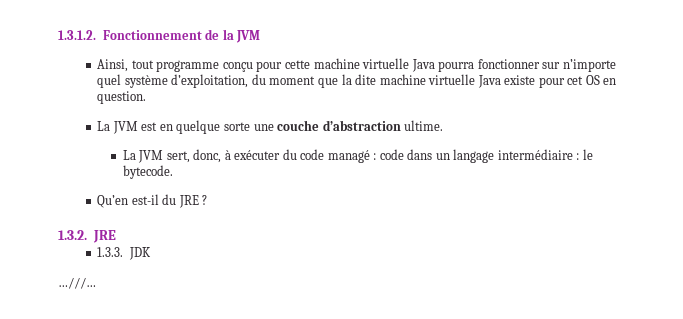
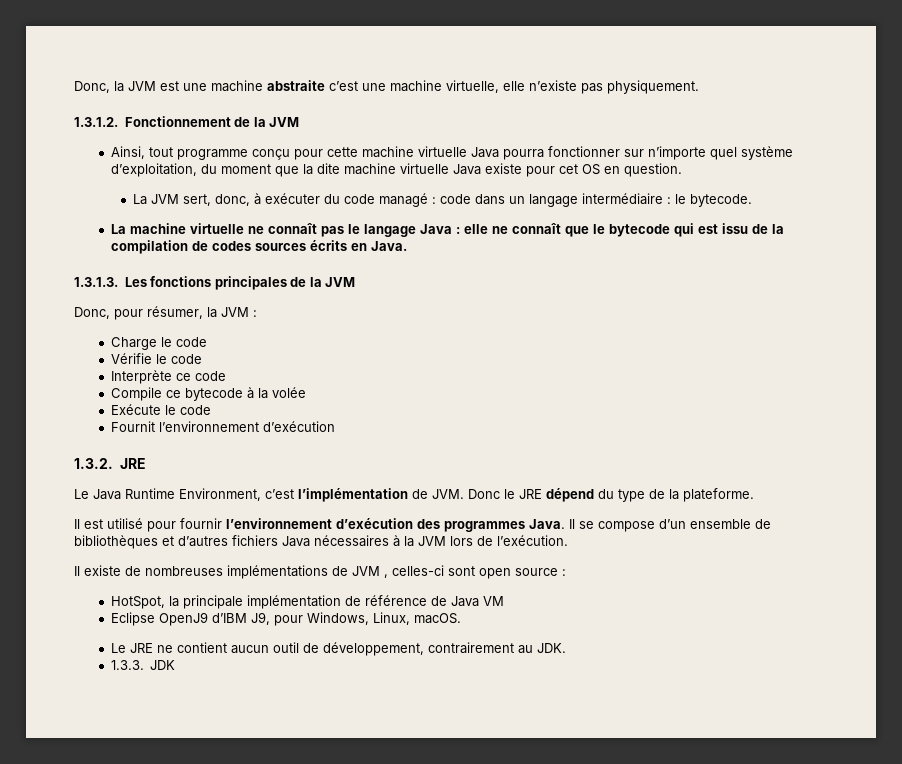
+ Donc, la JVM est une machine abstraite c’est une machine virtuelle, elle n’existe pas physiquement.
- La JVM est en quelque sorte une couche d’abstraction ultime.
- Qu’en est-il du JRE ?
+ La machine virtuelle ne connaît pas le langage Java : elle ne connaît que le bytecode qui est issu de la compilation de codes sources écrits en Java.
+ 1.3.1.3. Les fonctions principales de la JVM
+ Donc, pour résumer, la JVM :
+ Charge le code
+ Vérifie le code
+ Interprète ce code
+ Compile ce bytecode à la volée
+ Exécute le code
+ Fournit l’environnement d’exécution
  1.3.2. JRE
+ Le Java Runtime Environment, c’est l’implémentation de JVM. Donc le JRE dépend du type de la plateforme.
+ Il est utilisé pour fournir l’environnement d’exécution des programmes Java. Il se compose d’un ensemble de bibliothèques et d’autres fichiers Java nécessaires à la JVM lors de l’exécution.
+ Il existe de nombreuses implémentations de JVM , celles-ci sont open source :
+ HotSpot, la principale implémentation de référence de Java VM
+ Eclipse OpenJ9 d’IBM J9, pour Windows, Linux, macOS.
+ Le JRE ne contient aucun outil de développement, contrairement au JDK.
- …///…

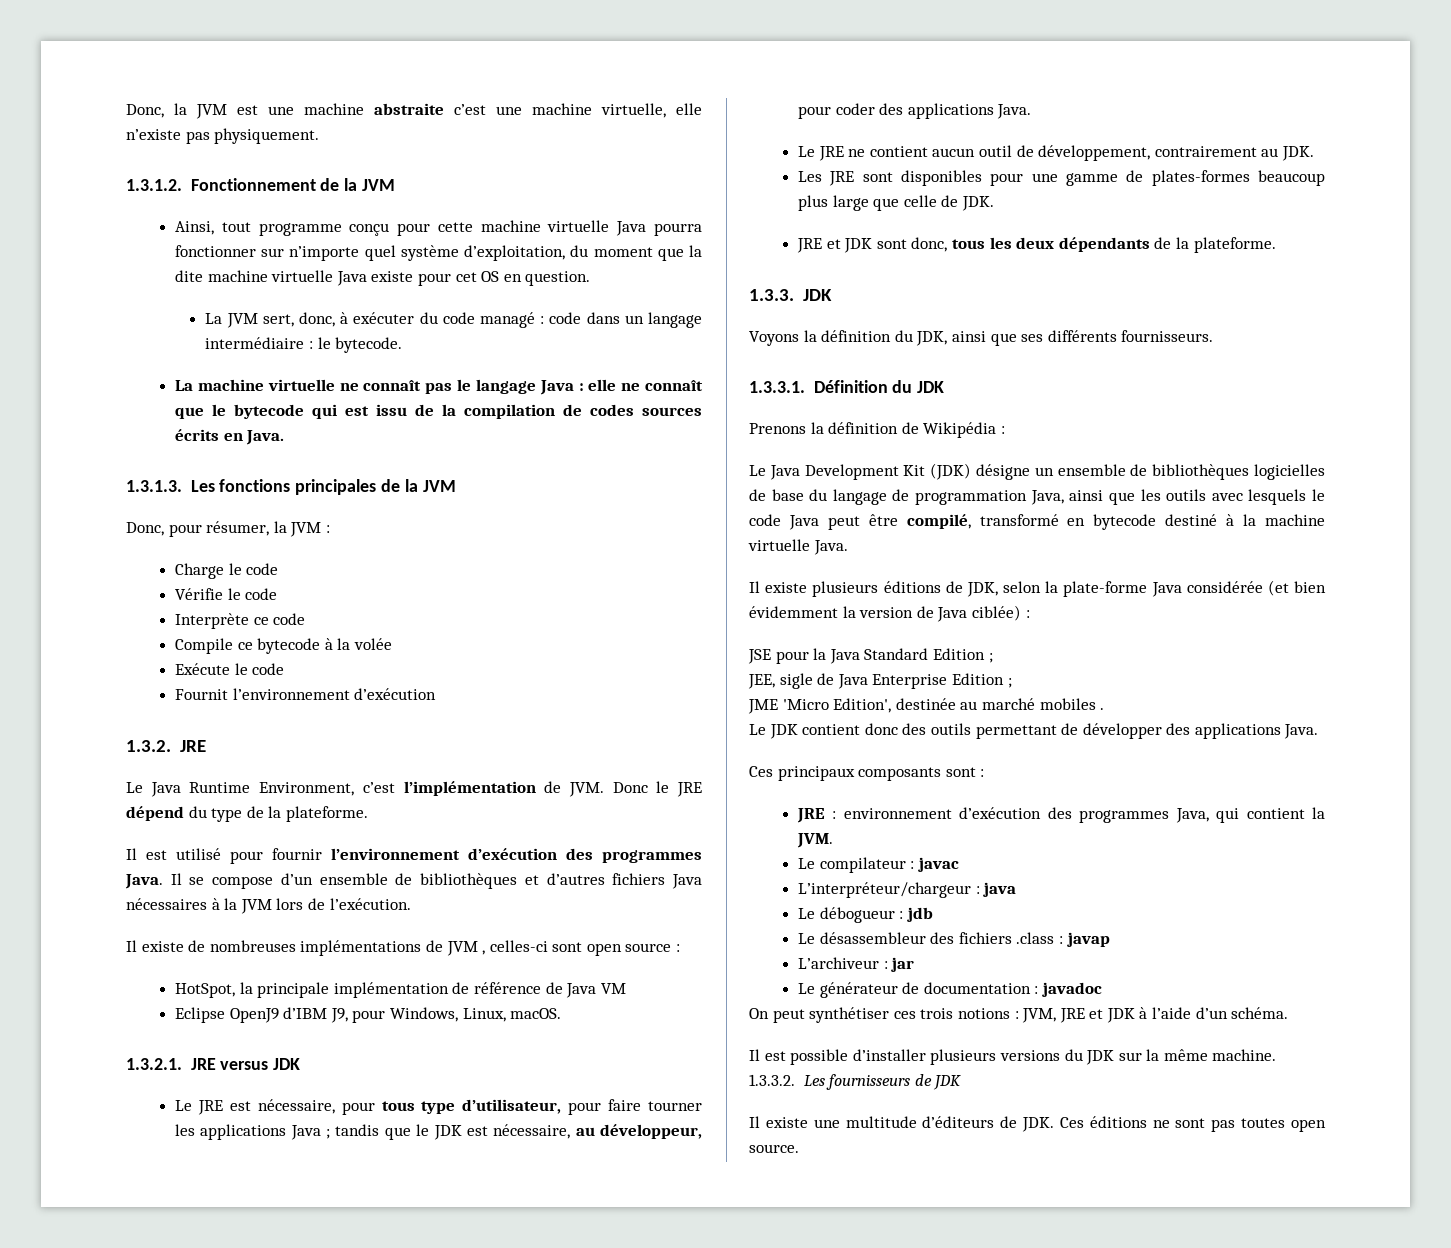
+ 1.3.2.1. JRE versus JDK
+ Le JRE est nécessaire, pour tous type d’utilisateur, pour faire tourner les applications Java ; tandis que le JDK est nécessaire, au développeur, pour coder des applications Java.
+ Les JRE sont disponibles pour une gamme de plates-formes beaucoup plus large que celle de JDK.
+ JRE et JDK sont donc, tous les deux dépendants de la plateforme.
  1.3.3. JDK
+ Voyons la définition du JDK, ainsi que ses différents fournisseurs.
+ 1.3.3.1. Définition du JDK
+ Prenons la définition de Wikipédia :
+ Le Java Development Kit (JDK) désigne un ensemble de bibliothèques logicielles de base du langage de programmation Java, ainsi que les outils avec lesquels le code Java peut être compilé, transformé en bytecode destiné à la machine virtuelle Java.
+ Il existe plusieurs éditions de JDK, selon la plate-forme Java considérée (et bien évidemment la version de Java ciblée) :
+ JSE pour la Java Standard Edition ;
+ JEE, sigle de Java Enterprise Edition ;
+ JME 'Micro Edition', destinée au marché mobiles .
+ Le JDK contient donc des outils permettant de développer des applications Java.
+ Ces principaux composants sont :
+ JRE : environnement d’exécution des programmes Java, qui contient la JVM.
+ Le compilateur : javac
+ L’interpréteur/chargeur : java
+ Le débogueur : jdb
+ Le désassembleur des fichiers .class : javap
+ L’archiveur : jar
+ Le générateur de documentation : javadoc
+ On peut synthétiser ces trois notions : JVM, JRE et JDK à l’aide d’un schéma.
+ Il est possible d’installer plusieurs versions du JDK sur la même machine.
+ 1.3.3.2. Les fournisseurs de JDK
+ Il existe une multitude d’éditeurs de JDK. Ces éditions ne sont pas toutes open source.

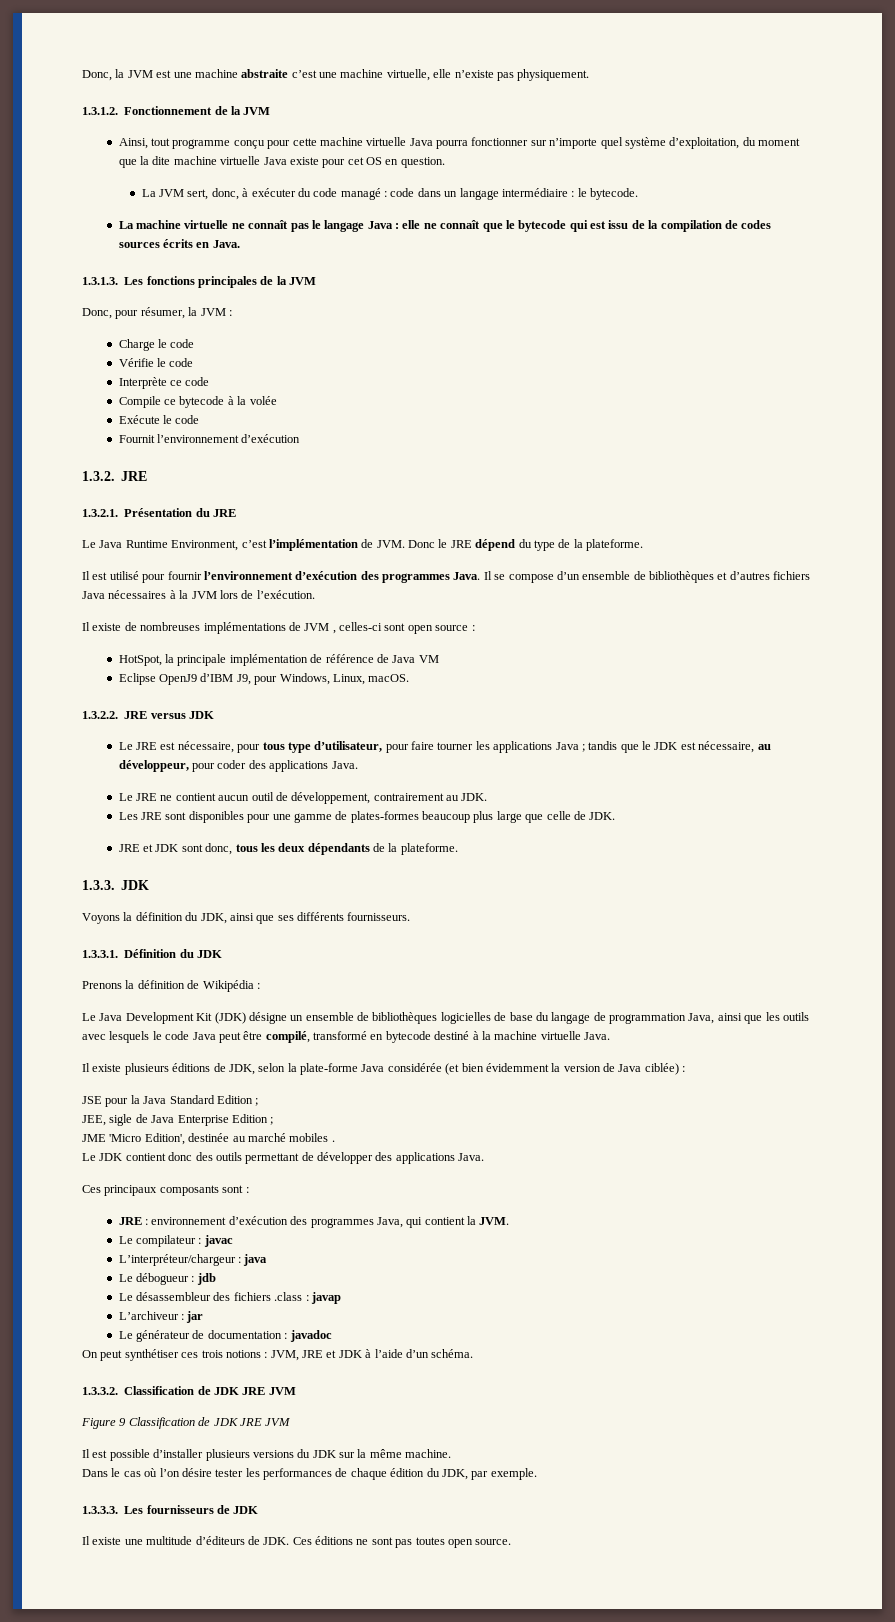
+ 1.3.2.1. Présentation du JRE
- 1.3.2.1. JRE versus JDK
+ 1.3.2.2. JRE versus JDK
+ 1.3.3.2. Classification de JDK JRE JVM
+ Figure 9 Classification de JDK JRE JVM
- 1.3.3.2. Les fournisseurs de JDK
+ Dans le cas où l’on désire tester les performances de chaque édition du JDK, par exemple.
+ 1.3.3.3. Les fournisseurs de JDK

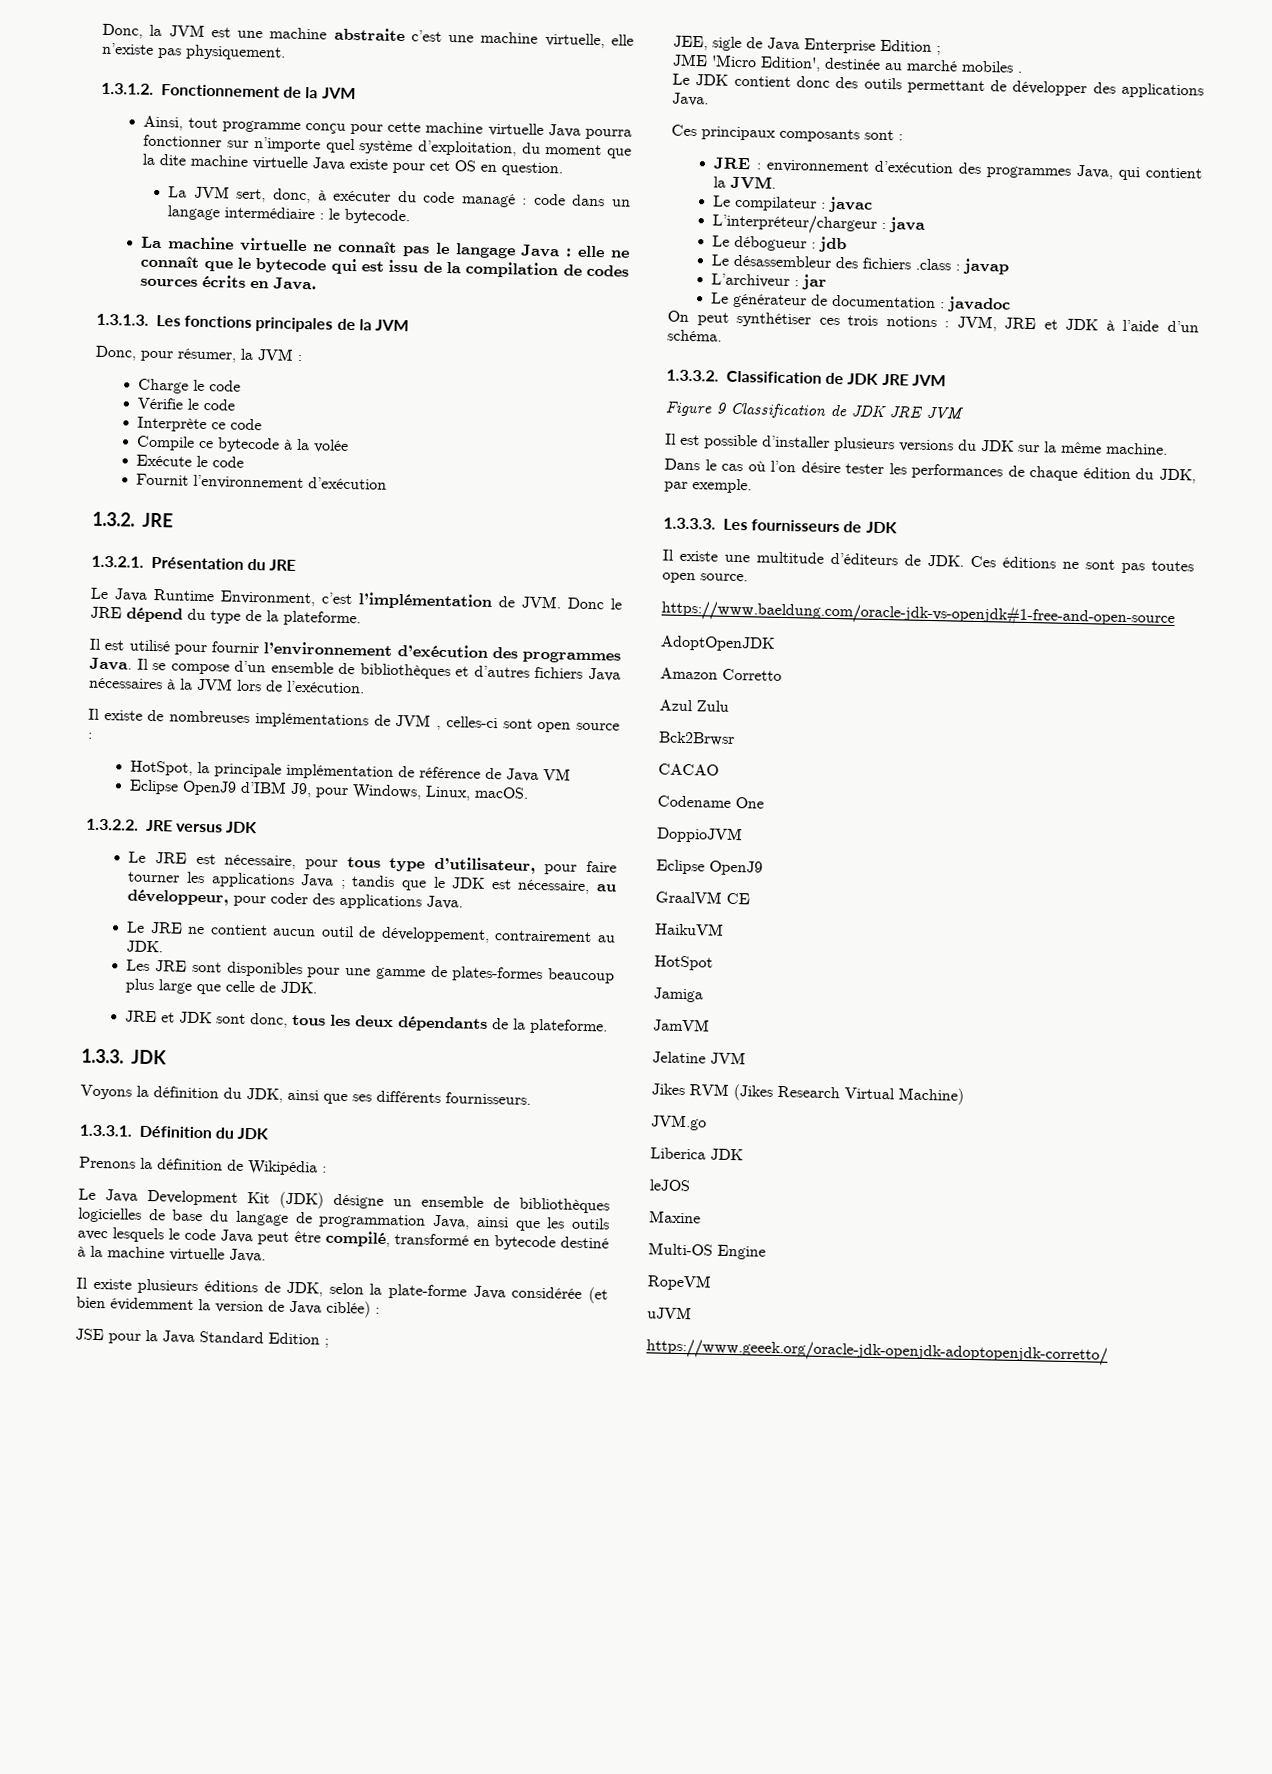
+ https://www.baeldung.com/oracle-jdk-vs-openjdk#1-free-and-open-source
+ AdoptOpenJDK
+ Amazon Corretto
+ Azul Zulu
+ Bck2Brwsr
+ CACAO
+ Codename One
+ DoppioJVM
+ Eclipse OpenJ9
+ GraalVM CE
+ HaikuVM
+ HotSpot
+ Jamiga
+ JamVM
+ Jelatine JVM
+ Jikes RVM (Jikes Research Virtual Machine)
+ JVM.go
+ Liberica JDK
+ leJOS
+ Maxine
+ Multi-OS Engine
+ RopeVM
+ uJVM
+ https://www.geeek.org/oracle-jdk-openjdk-adoptopenjdk-corretto/

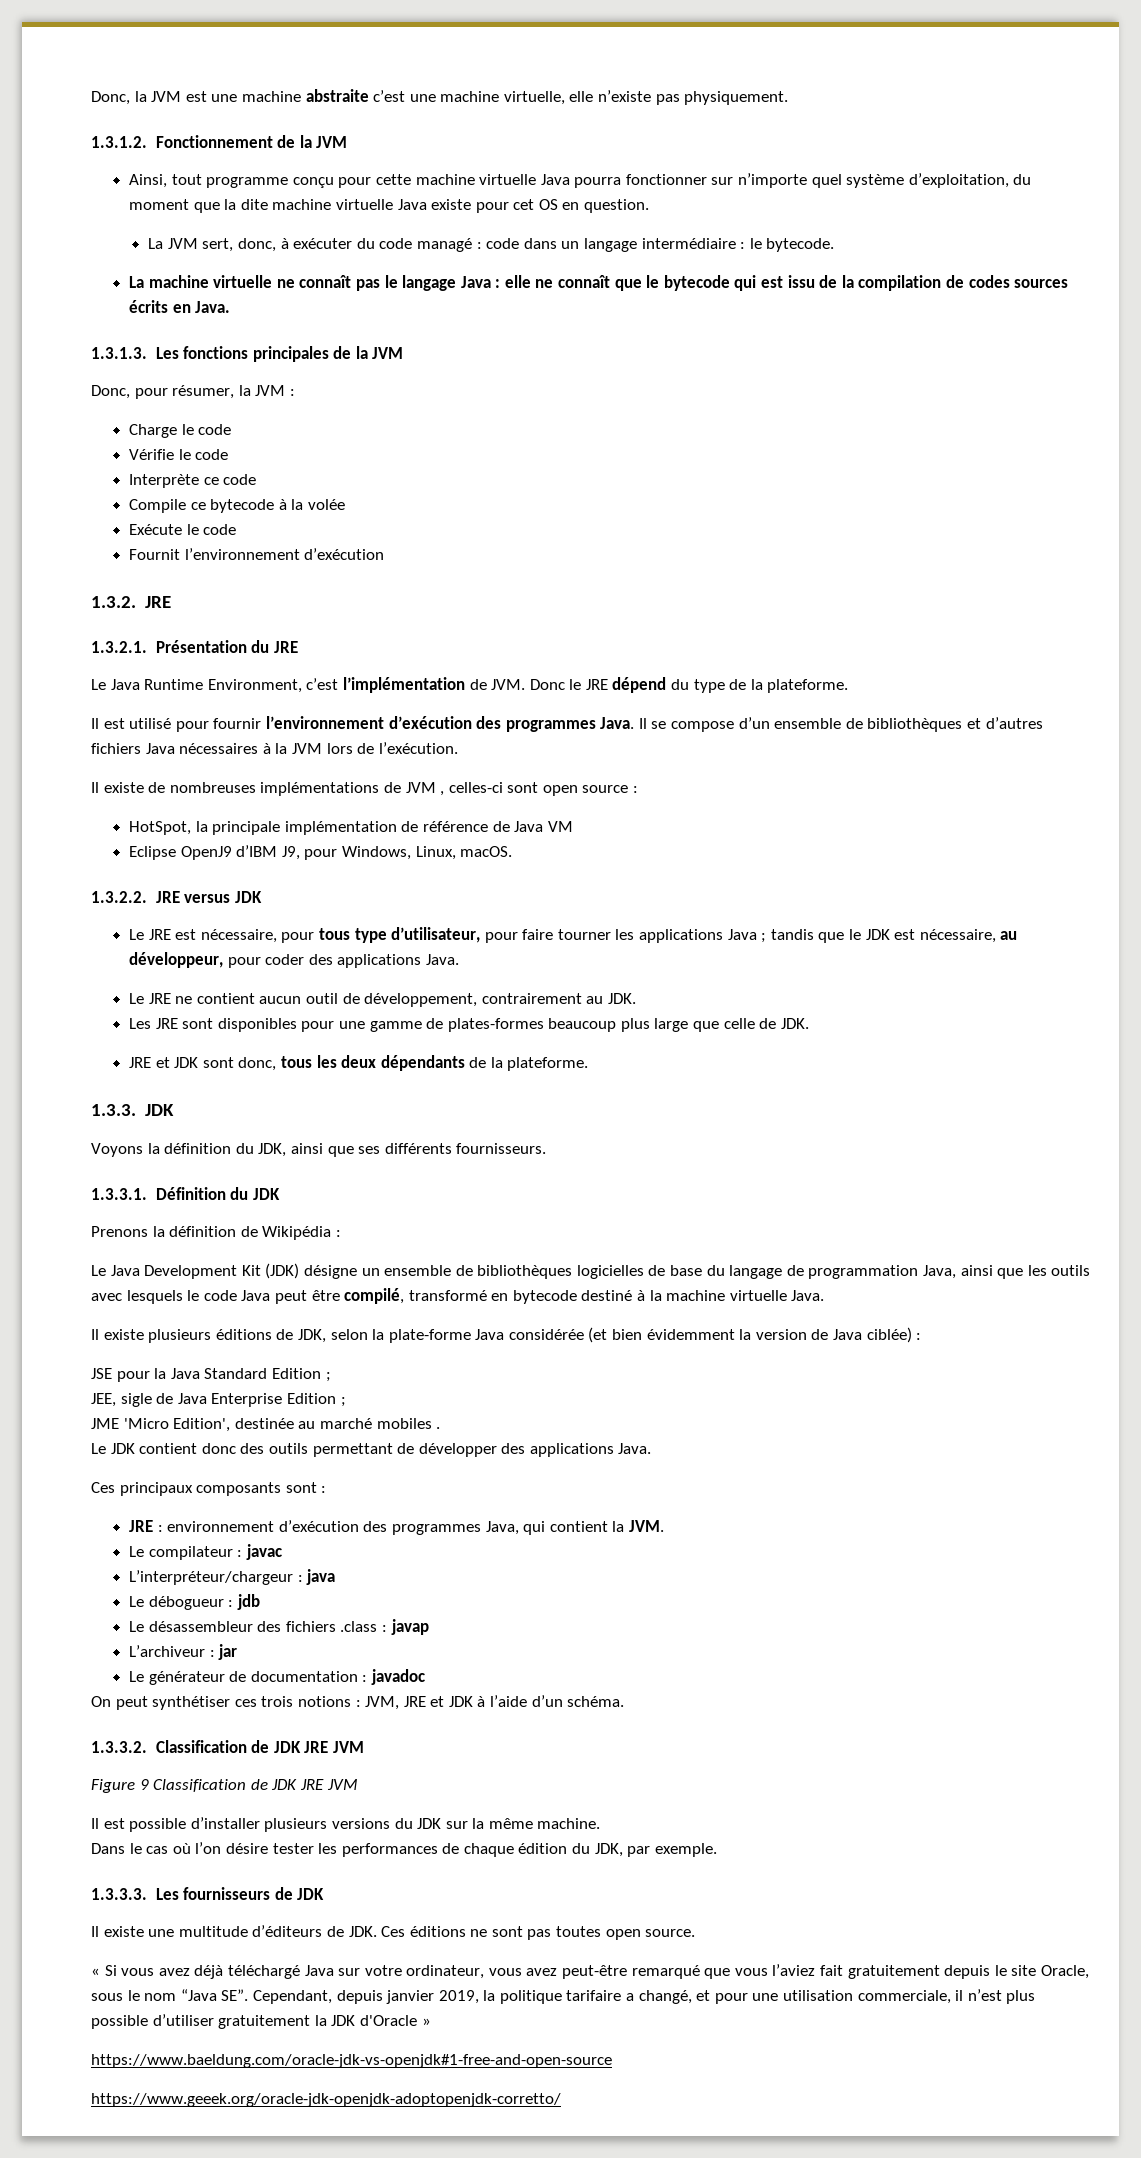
+ « Si vous avez déjà téléchargé Java sur votre ordinateur, vous avez peut-être remarqué que vous l’aviez fait gratuitement depuis le site Oracle, sous le nom “Java SE”. Cependant, depuis janvier 2019, la politique tarifaire a changé, et pour une utilisation commerciale, il n’est plus possible d’utiliser gratuitement la JDK d'Oracle »
  https://www.baeldung.com/oracle-jdk-vs-openjdk#1-free-and-open-source
- AdoptOpenJDK
- Amazon Corretto
- Azul Zulu
- Bck2Brwsr
- CACAO
- Codename One
- DoppioJVM
- Eclipse OpenJ9
- GraalVM CE
- HaikuVM
- HotSpot
- Jamiga
- JamVM
- Jelatine JVM
- Jikes RVM (Jikes Research Virtual Machine)
- JVM.go
- Liberica JDK
- leJOS
- Maxine
- Multi-OS Engine
- RopeVM
- uJVM

